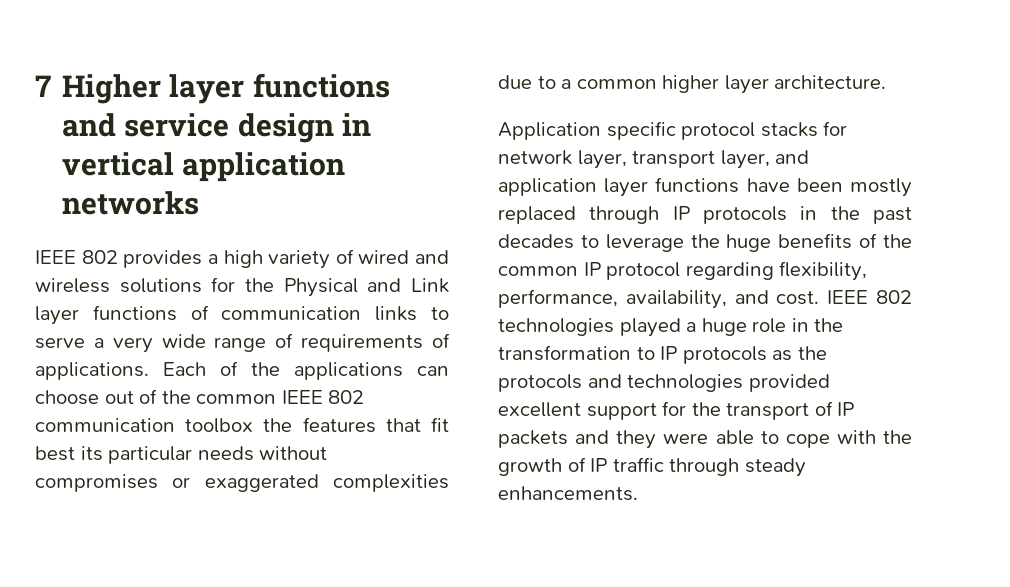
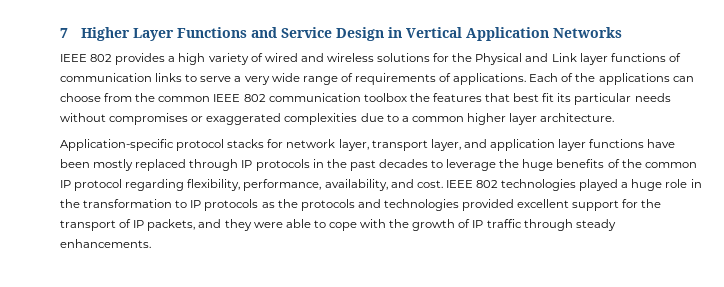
- 7 Higher layer functions and service design in vertical application networks
+ 7 Higher Layer Functions and Service Design in Vertical Application Networks
- Each of the applications can choose out of the common IEEE 802 communication toolbox the features that fit best its particular needs without compromises or exaggerated complexities due to a common higher layer architecture.
+ Each of the applications can choose from the common IEEE 802 communication toolbox the features that best fit its particular needs without compromises or exaggerated complexities due to a common higher layer architecture.
- Application specific protocol stacks for network layer, transport layer, and application layer functions have been mostly replaced through IP protocols in the past decades to leverage the huge benefits of the common IP protocol regarding flexibility, performance, availability, and cost.
+ Application-specific protocol stacks for network layer, transport layer, and application layer functions have been mostly replaced through IP protocols in the past decades to leverage the huge benefits of the common IP protocol regarding flexibility, performance, availability, and cost.
- IEEE 802 technologies played a huge role in the transformation to IP protocols as the protocols and technologies provided excellent support for the transport of IP packets and they were able to cope with the growth of IP traffic through steady enhancements.
+ IEEE 802 technologies played a huge role in the transformation to IP protocols as the protocols and technologies provided excellent support for the transport of IP packets, and they were able to cope with the growth of IP traffic through steady enhancements.

